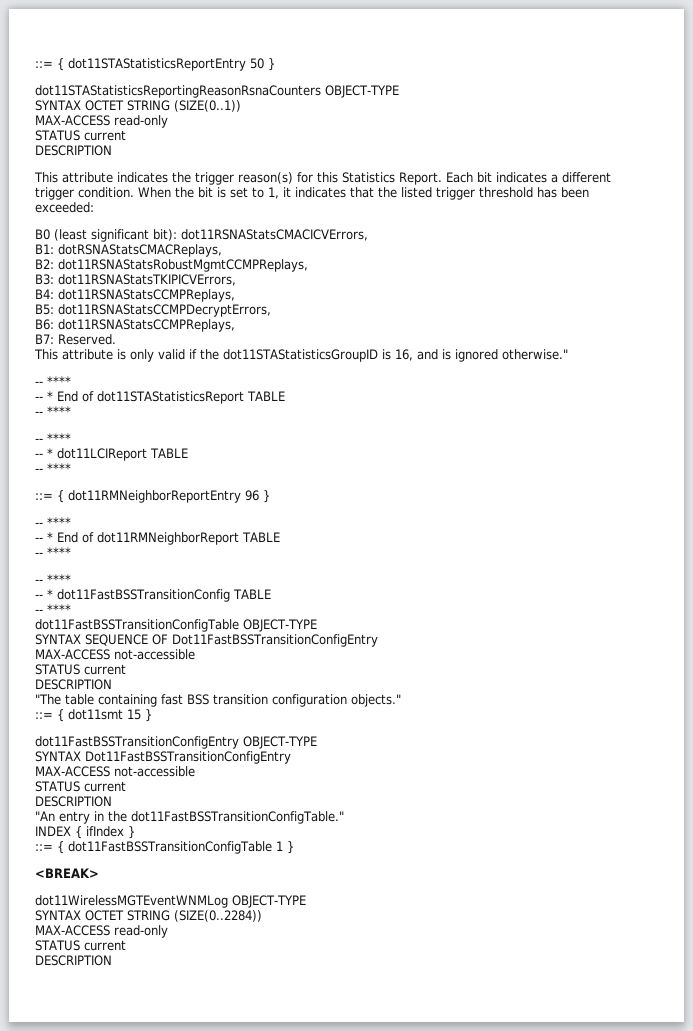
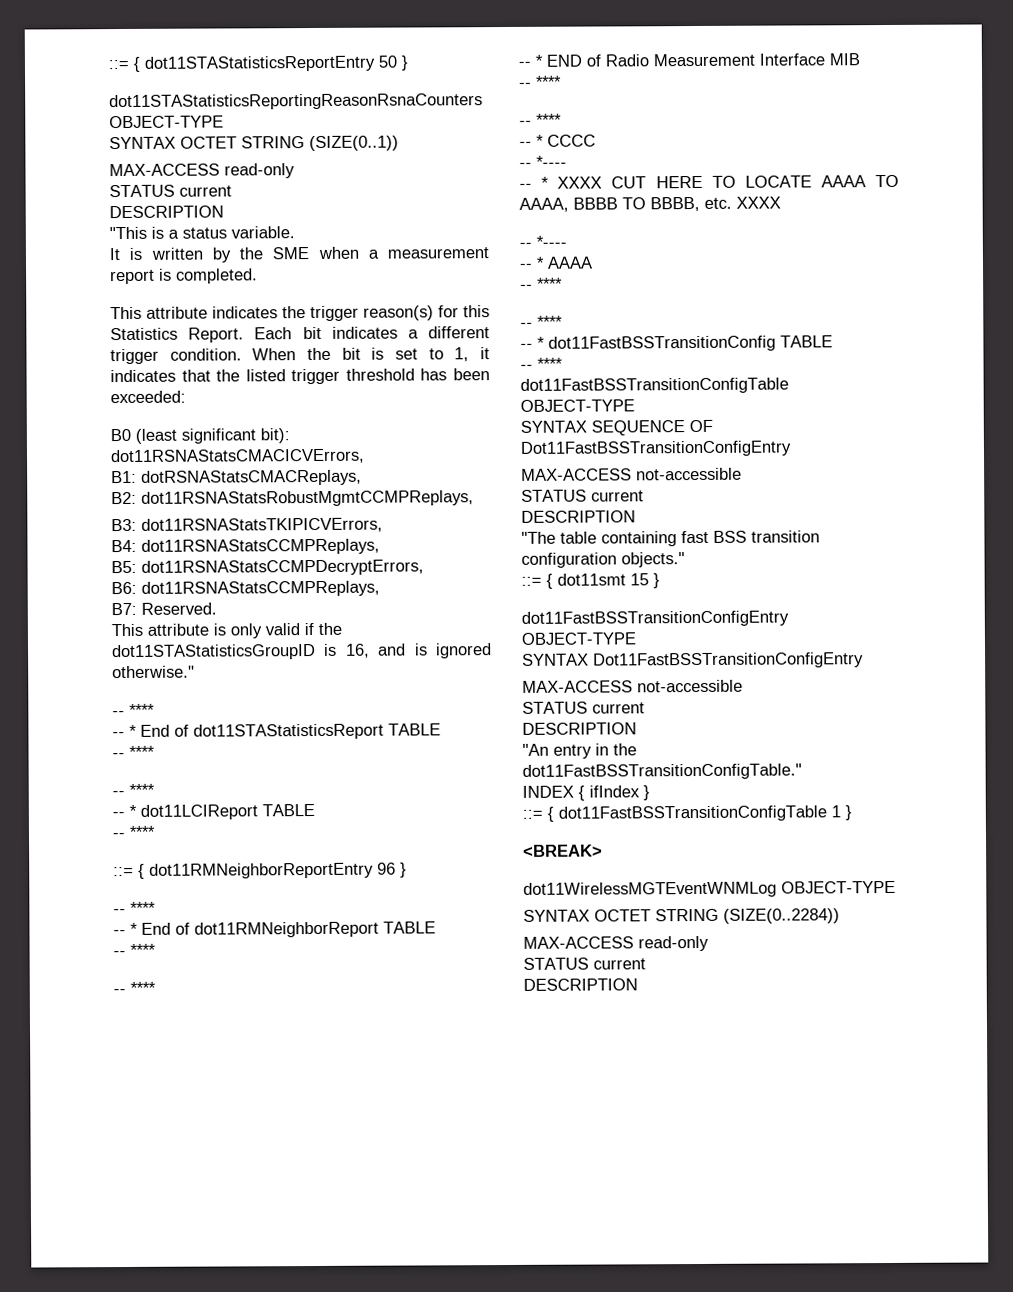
+ "This is a status variable.
+ It is written by the SME when a measurement report is completed.
+ -- * END of Radio Measurement Interface MIB
+ -- ****
+ -- ****
+ -- * CCCC
+ -- *----
+ -- * XXXX CUT HERE TO LOCATE AAAA TO AAAA, BBBB TO BBBB, etc. XXXX
+ -- *----
+ -- * AAAA
+ -- ****
+ -- ****

